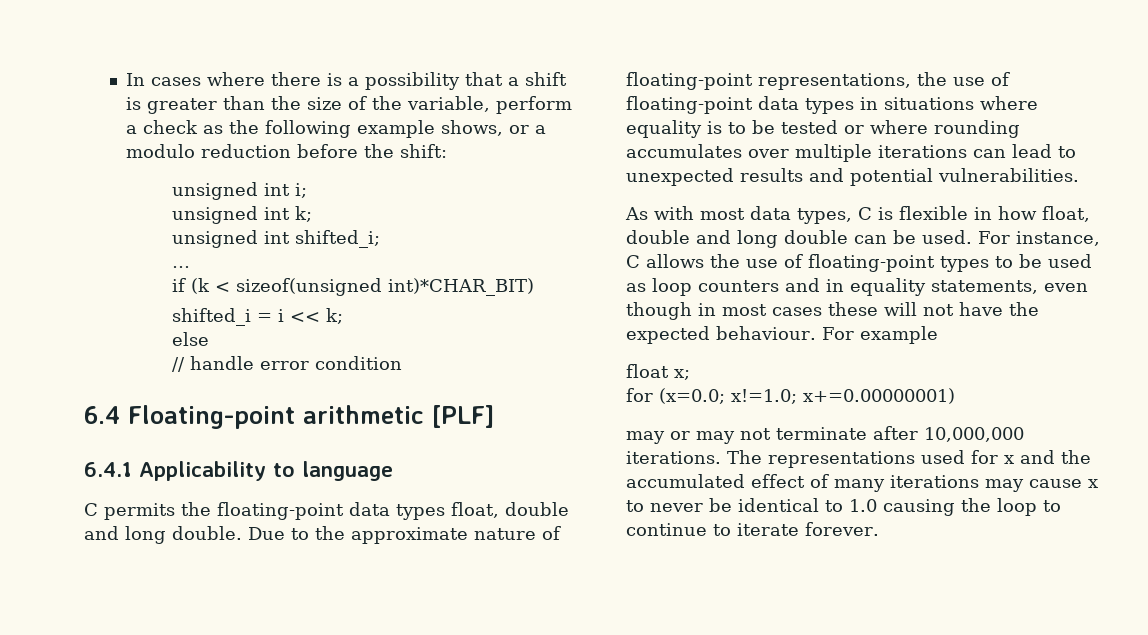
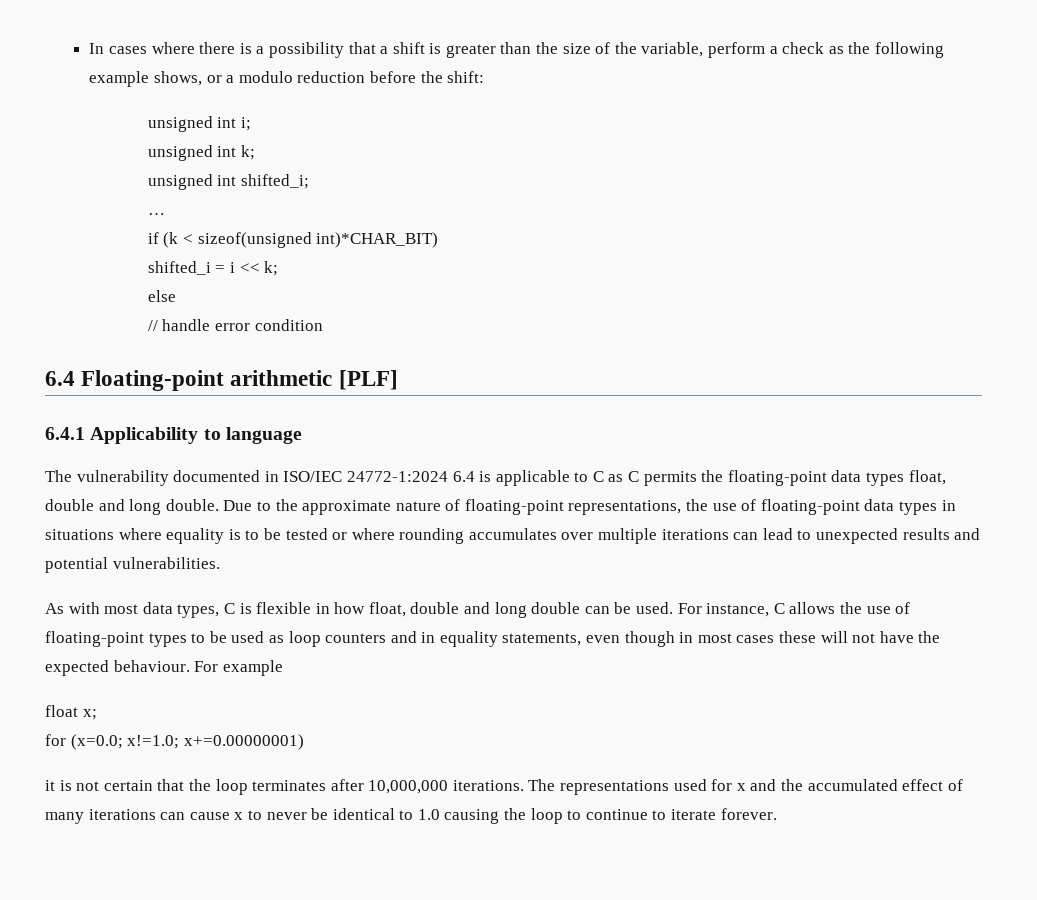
- C permits the floating-point data types float, double and long double.
+ The vulnerability documented in ISO/IEC 24772-1:2024 6.4 is applicable to C as C permits the floating-point data types float, double and long double.
- may or may not terminate after 10,000,000 iterations.
+ it is not certain that the loop terminates after 10,000,000 iterations.
- The representations used for x and the accumulated effect of many iterations may cause x to never be identical to 1.0 causing the loop to continue to iterate forever.
+ The representations used for x and the accumulated effect of many iterations can cause x to never be identical to 1.0 causing the loop to continue to iterate forever.

